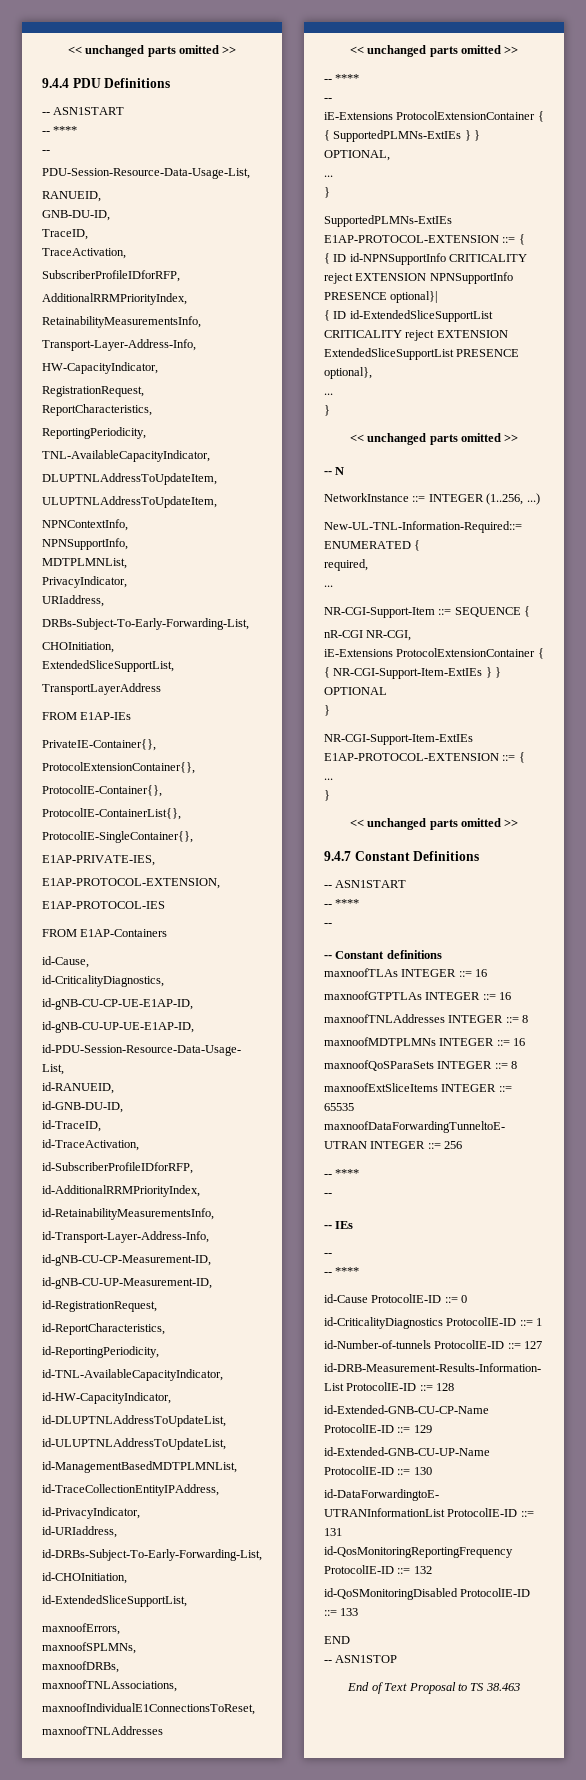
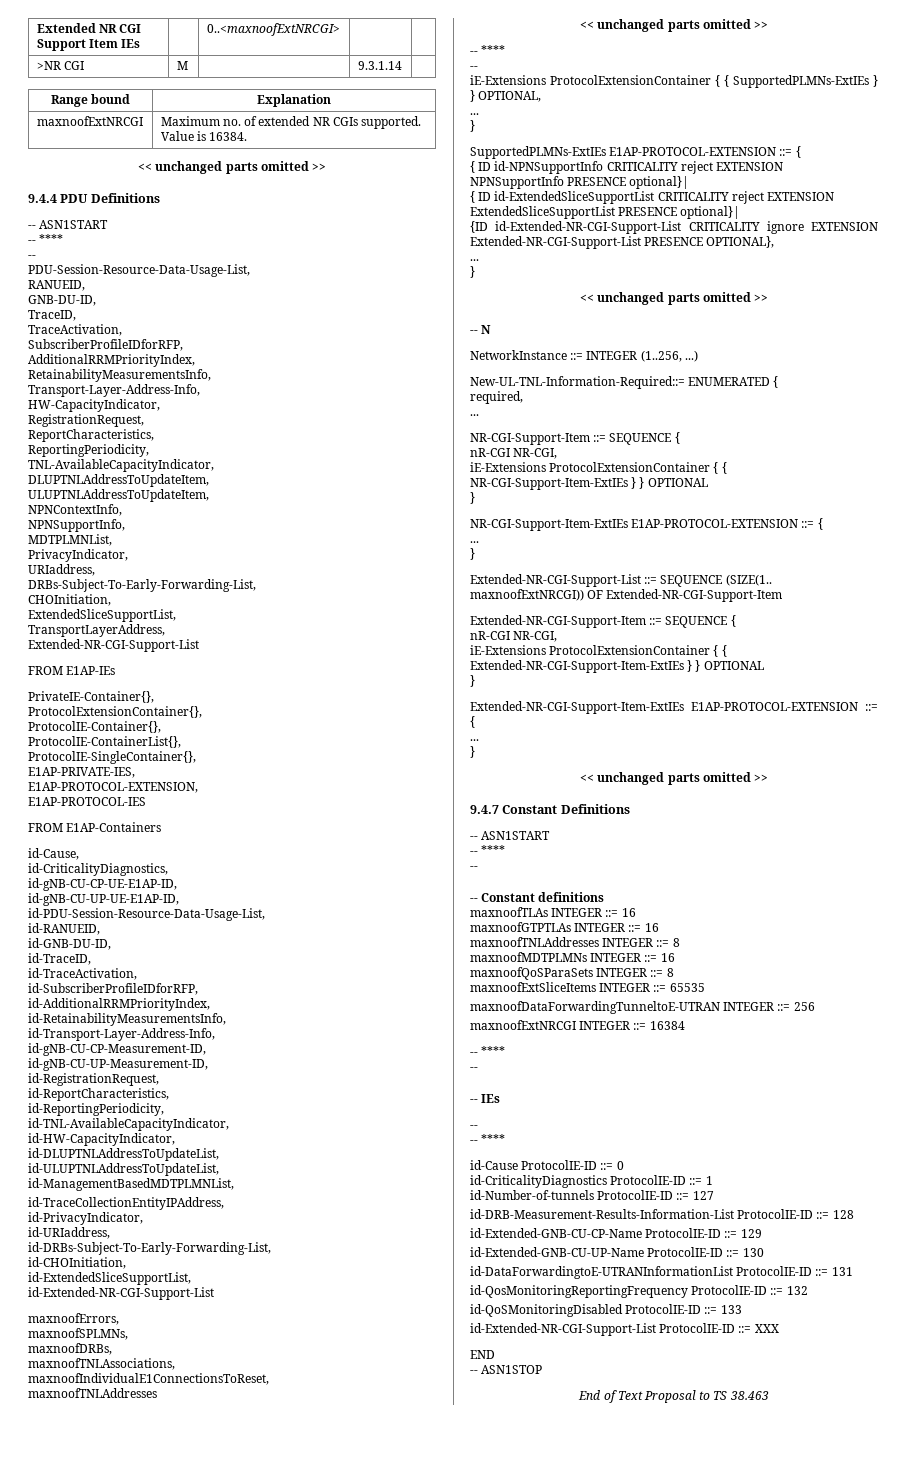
+ Extended NR CGI Support Item IEs | | 0..<maxnoofExtNRCGI> | |
+ >NR CGI | M | | 9.3.1.14 |
+ Range bound | Explanation
+ maxnoofExtNRCGI | Maximum no. of extended NR CGIs supported. Value is 16384.
- TransportLayerAddress
+ TransportLayerAddress,
+ Extended-NR-CGI-Support-List
  id-ExtendedSliceSupportList,
+ id-Extended-NR-CGI-Support-List
- { ID id-ExtendedSliceSupportList CRITICALITY reject EXTENSION ExtendedSliceSupportList PRESENCE optional},
+ { ID id-ExtendedSliceSupportList CRITICALITY reject EXTENSION ExtendedSliceSupportList PRESENCE optional}|
+ {ID id-Extended-NR-CGI-Support-List CRITICALITY ignore EXTENSION Extended-NR-CGI-Support-List PRESENCE OPTIONAL},
+ Extended-NR-CGI-Support-List ::= SEQUENCE (SIZE(1.. maxnoofExtNRCGI)) OF Extended-NR-CGI-Support-Item
+ Extended-NR-CGI-Support-Item ::= SEQUENCE {
+ nR-CGI NR-CGI,
+ iE-Extensions ProtocolExtensionContainer { { Extended-NR-CGI-Support-Item-ExtIEs } } OPTIONAL
+ }
+ Extended-NR-CGI-Support-Item-ExtIEs E1AP-PROTOCOL-EXTENSION ::= {
+ ...
+ }
+ maxnoofExtNRCGI INTEGER ::= 16384
+ id-Extended-NR-CGI-Support-List ProtocolIE-ID ::= XXX

